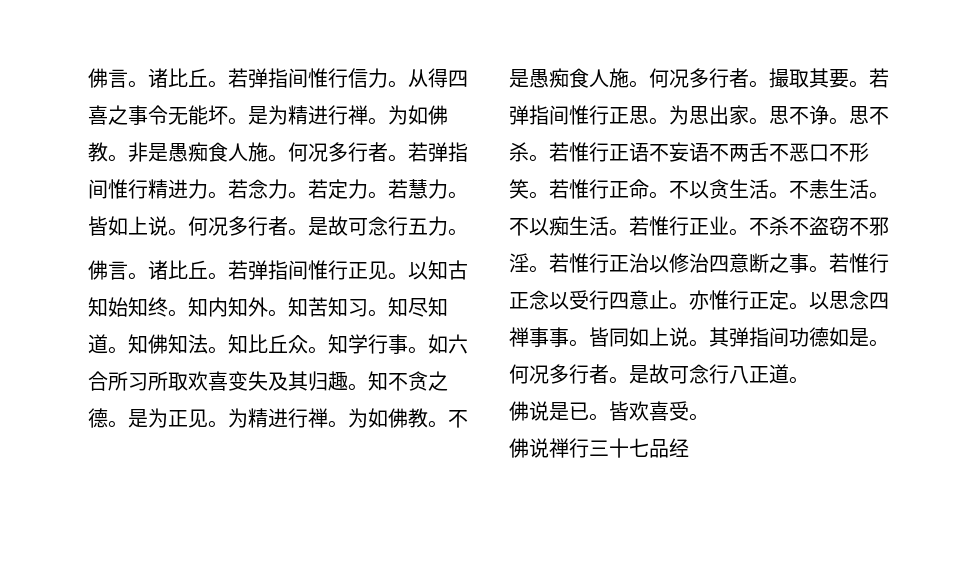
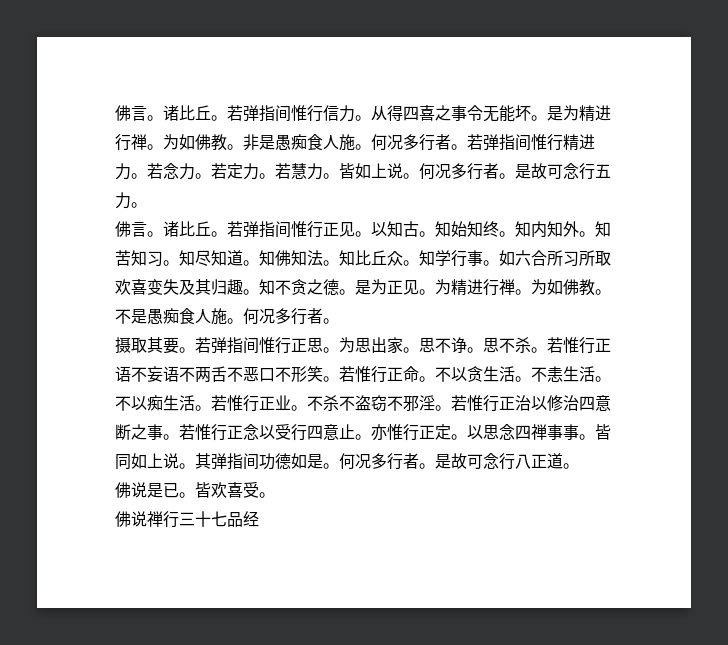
- 以知古知始知终。
+ 以知古。知始知终。
- 不是愚痴食人施。何况多行者。撮取其要。
+ 不是愚痴食人施。何况多行者。
+ 摄取其要。

